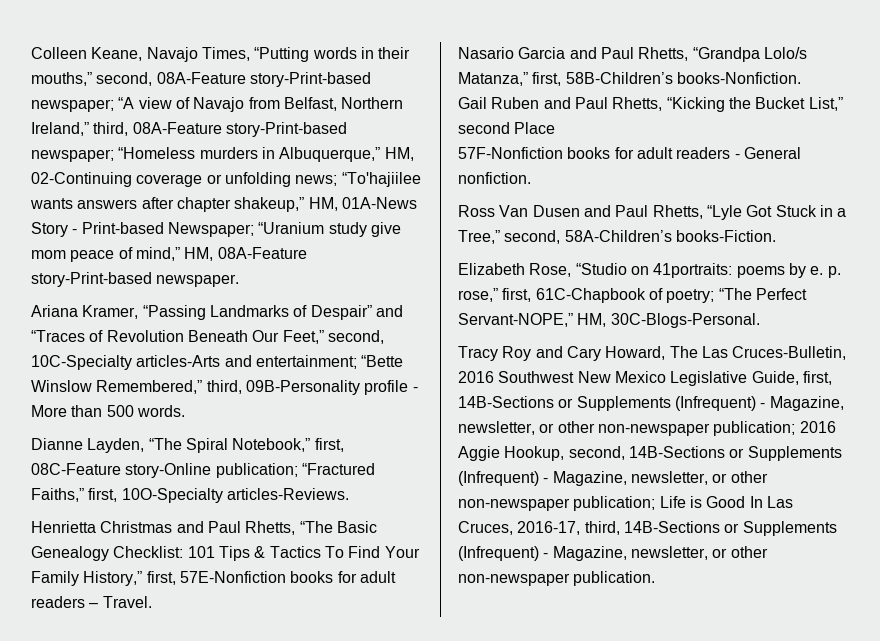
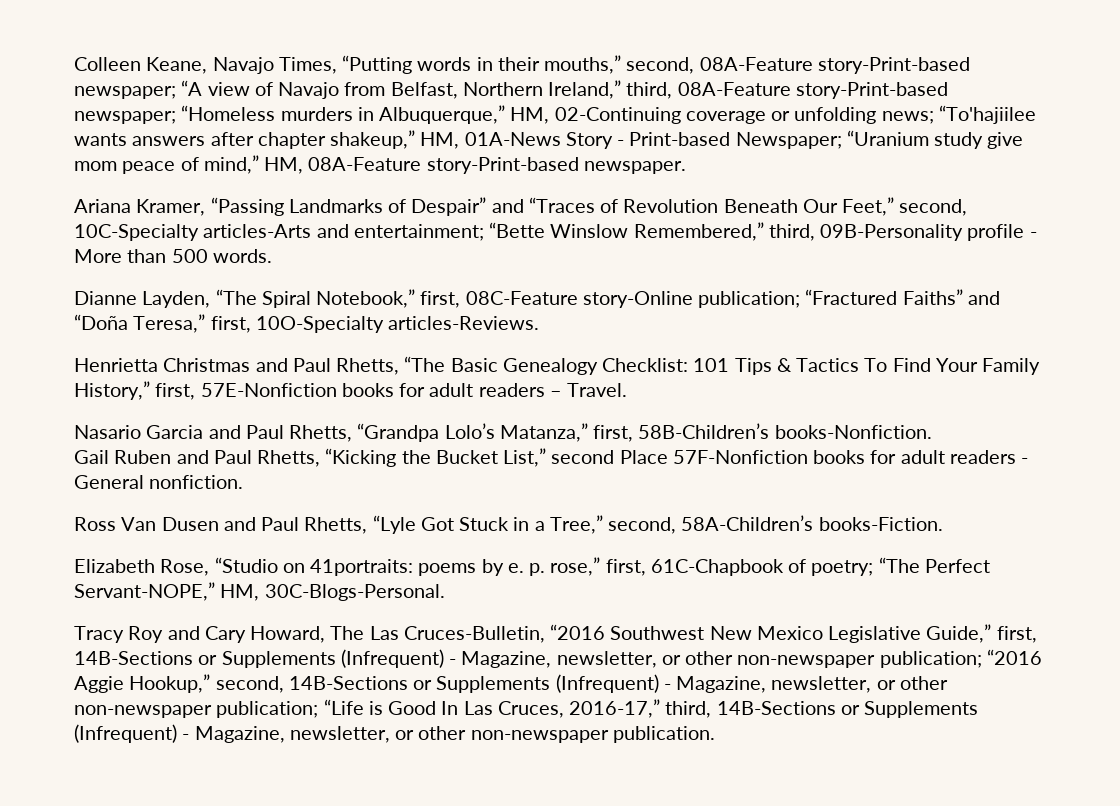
- Dianne Layden, “The Spiral Notebook,” first, 08C-Feature story-Online publication; “Fractured Faiths,” first, 10O-Specialty articles-Reviews.
+ Dianne Layden, “The Spiral Notebook,” first, 08C-Feature story-Online publication; “Fractured Faiths” and “Doña Teresa,” first, 10O-Specialty articles-Reviews.
- Nasario Garcia and Paul Rhetts, “Grandpa Lolo/s Matanza,” first, 58B-Children’s books-Nonfiction.
+ Nasario Garcia and Paul Rhetts, “Grandpa Lolo’s Matanza,” first, 58B-Children’s books-Nonfiction.
- Gail Ruben and Paul Rhetts, “Kicking the Bucket List,” second Place
- 57F-Nonfiction books for adult readers - General nonfiction.
+ Gail Ruben and Paul Rhetts, “Kicking the Bucket List,” second Place 57F-Nonfiction books for adult readers - General nonfiction.
- Tracy Roy and Cary Howard, The Las Cruces-Bulletin, 2016 Southwest New Mexico Legislative Guide, first, 14B-Sections or Supplements (Infrequent) - Magazine, newsletter, or other non-newspaper publication; 2016 Aggie Hookup, second, 14B-Sections or Supplements (Infrequent) - Magazine, newsletter, or other non-newspaper publication; Life is Good In Las Cruces, 2016-17, third, 14B-Sections or Supplements (Infrequent) - Magazine, newsletter, or other non-newspaper publication.
+ Tracy Roy and Cary Howard, The Las Cruces-Bulletin, “2016 Southwest New Mexico Legislative Guide,” first, 14B-Sections or Supplements (Infrequent) - Magazine, newsletter, or other non-newspaper publication; “2016 Aggie Hookup,” second, 14B-Sections or Supplements (Infrequent) - Magazine, newsletter, or other non-newspaper publication; “Life is Good In Las Cruces, 2016-17,” third, 14B-Sections or Supplements (Infrequent) - Magazine, newsletter, or other non-newspaper publication.

